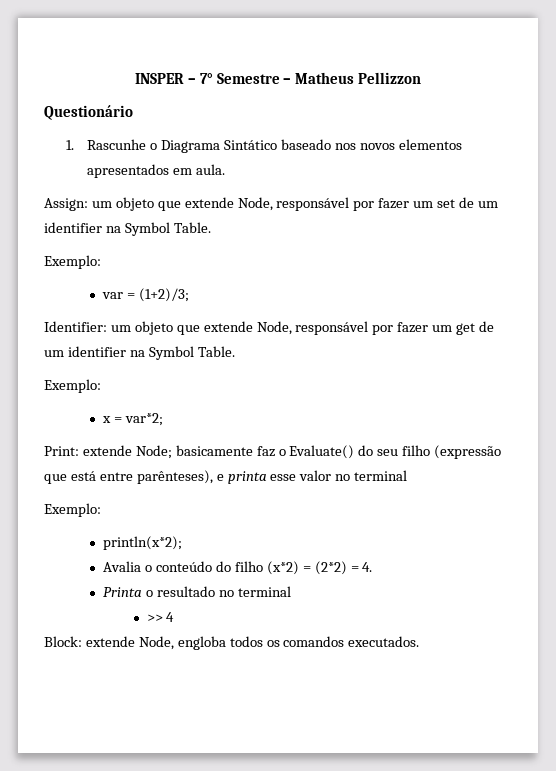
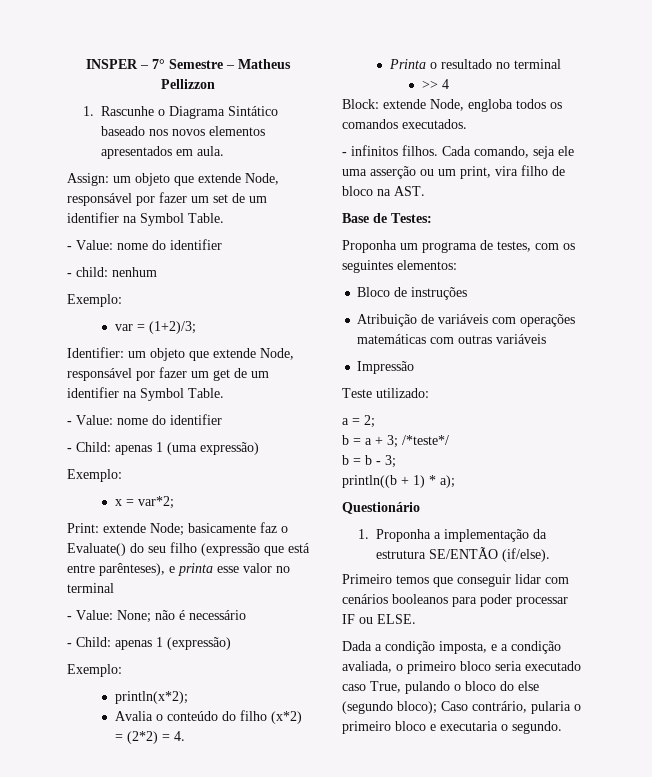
- Questionário
  Assign: um objeto que extende Node, responsável por fazer um set de um identifier na Symbol Table.
+ - Value: nome do identifier
+ - child: nenhum
  Identifier: um objeto que extende Node, responsável por fazer um get de um identifier na Symbol Table.
+ - Value: nome do identifier
+ - Child: apenas 1 (uma expressão)
+ - Value: None; não é necessário
+ - Child: apenas 1 (expressão)
+ - infinitos filhos. Cada comando, seja ele uma asserção ou um print, vira filho de bloco na AST.
+ Base de Testes:
+ Proponha um programa de testes, com os seguintes elementos:
+ Bloco de instruções
+ Atribuição de variáveis com operações matemáticas com outras variáveis
+ Impressão
+ Teste utilizado:
+ a = 2;
+ b = a + 3; /*teste*/
+ b = b - 3;
+ println((b + 1) * a);
+ Questionário
+ 1. Proponha a implementação da estrutura SE/ENTÃO (if/else).
+ Primeiro temos que conseguir lidar com cenários booleanos para poder processar IF ou ELSE.
+ Dada a condição imposta, e a condição avaliada, o primeiro bloco seria executado caso True, pulando o bloco do else (segundo bloco); Caso contrário, pularia o primeiro bloco e executaria o segundo.

